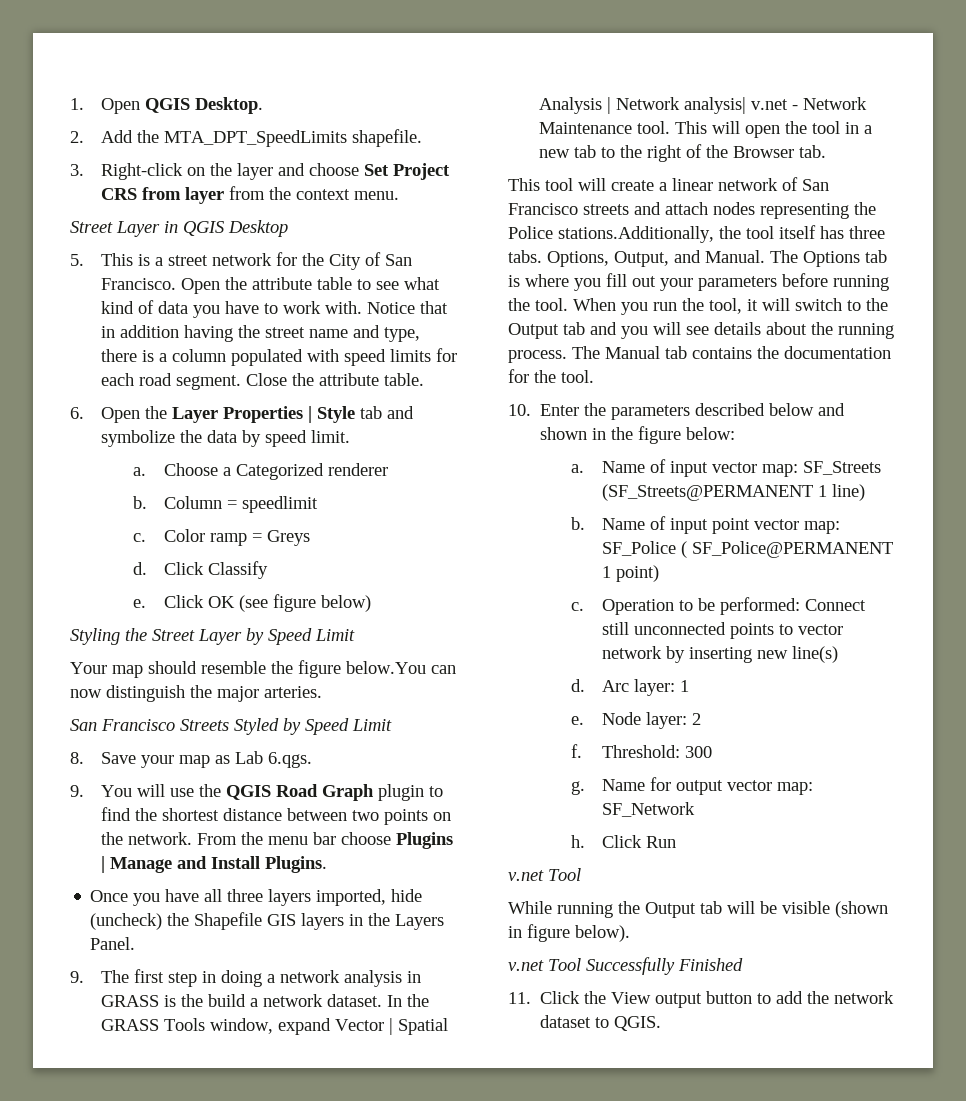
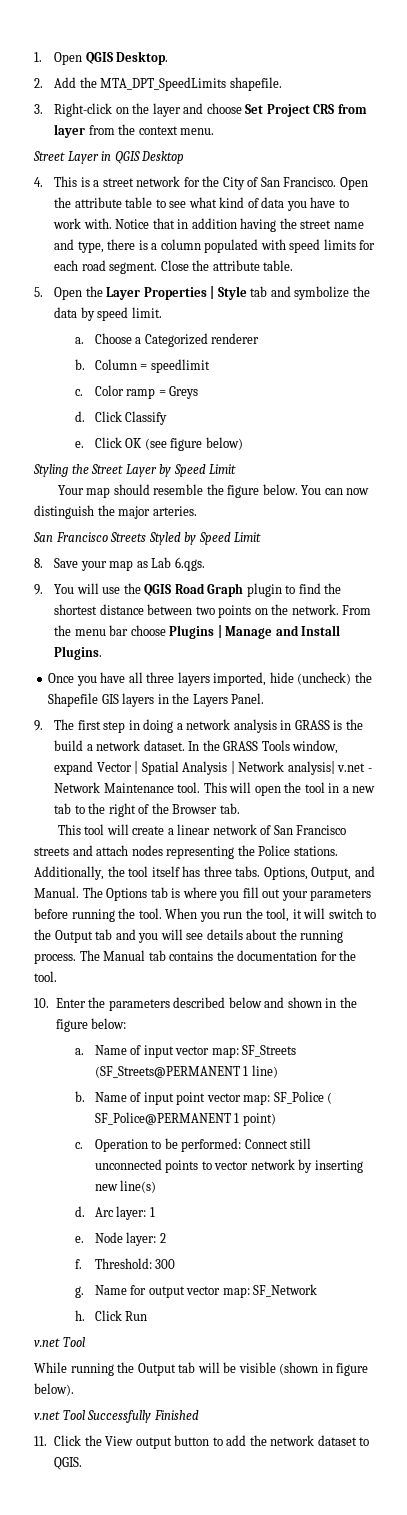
- 5. This is a street network for the City of San Francisco.
+ 4. This is a street network for the City of San Francisco.
- 6. Open the Layer Properties | Style tab and symbolize the data by speed limit.
+ 5. Open the Layer Properties | Style tab and symbolize the data by speed limit.
- Your map should resemble the figure below.You can now distinguish the major arteries.
+ Your map should resemble the figure below. You can now distinguish the major arteries.
- This tool will create a linear network of San Francisco streets and attach nodes representing the Police stations.Additionally, the tool itself has three tabs.
+ This tool will create a linear network of San Francisco streets and attach nodes representing the Police stations. Additionally, the tool itself has three tabs.

